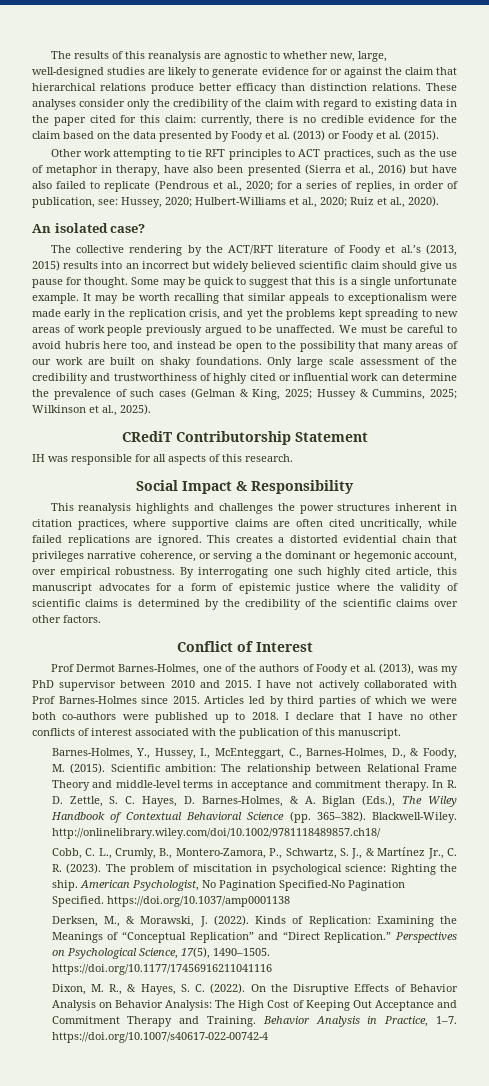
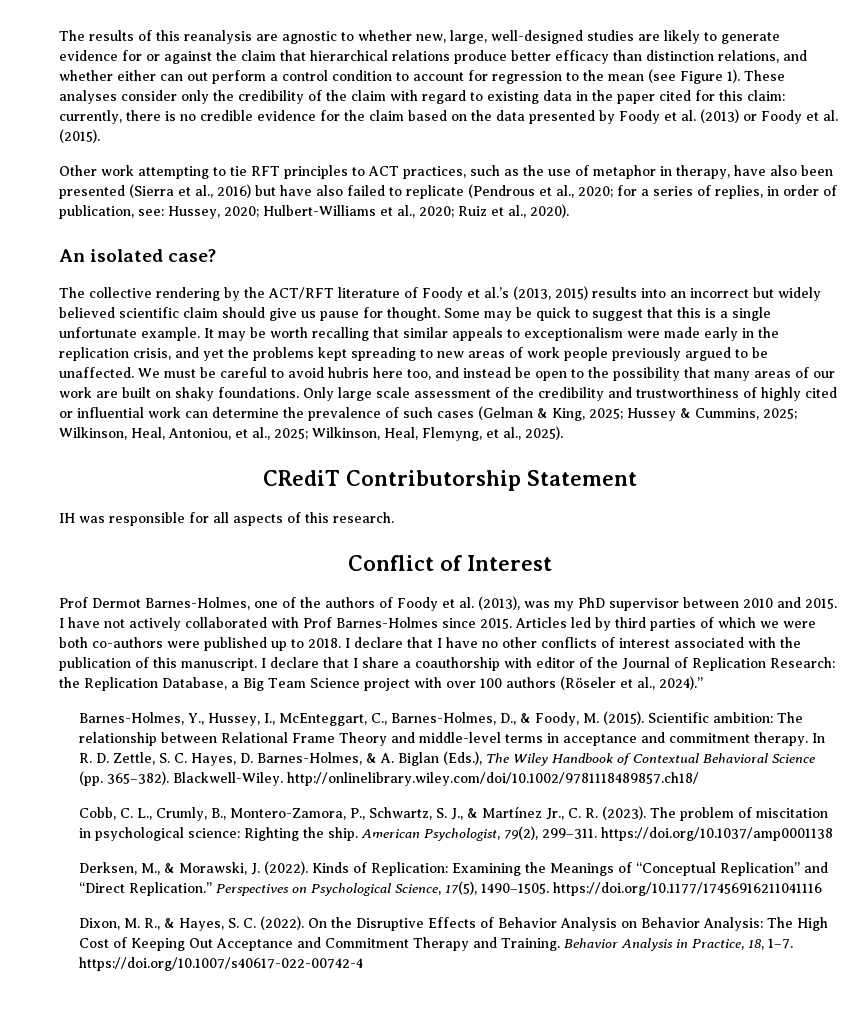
- The results of this reanalysis are agnostic to whether new, large, well-designed studies are likely to generate evidence for or against the claim that hierarchical relations produce better efficacy than distinction relations.
+ The results of this reanalysis are agnostic to whether new, large, well-designed studies are likely to generate evidence for or against the claim that hierarchical relations produce better efficacy than distinction relations, and whether either can out perform a control condition to account for regression to the mean (see Figure 1).
- Only large scale assessment of the credibility and trustworthiness of highly cited or influential work can determine the prevalence of such cases (Gelman & King, 2025; Hussey & Cummins, 2025; Wilkinson et al., 2025).
+ Only large scale assessment of the credibility and trustworthiness of highly cited or influential work can determine the prevalence of such cases (Gelman & King, 2025; Hussey & Cummins, 2025; Wilkinson, Heal, Antoniou, et al., 2025; Wilkinson, Heal, Flemyng, et al., 2025).
- Social Impact & Responsibility
- This reanalysis highlights and challenges the power structures inherent in citation practices, where supportive claims are often cited uncritically, while failed replications are ignored. This creates a distorted evidential chain that privileges narrative coherence, or serving a the dominant or hegemonic account, over empirical robustness. By interrogating one such highly cited article, this manuscript advocates for a form of epistemic justice where the validity of scientific claims is determined by the credibility of the scientific claims over other factors.
+ I declare that I share a coauthorship with editor of the Journal of Replication Research: the Replication Database, a Big Team Science project with over 100 authors (Röseler et al., 2024).”
- American Psychologist, No Pagination Specified-No Pagination Specified. https://doi.org/10.1037/amp0001138
+ American Psychologist, 79(2), 299–311. https://doi.org/10.1037/amp0001138
- Behavior Analysis in Practice, 1–7. https://doi.org/10.1007/s40617-022-00742-4
+ Behavior Analysis in Practice, 18, 1–7. https://doi.org/10.1007/s40617-022-00742-4

